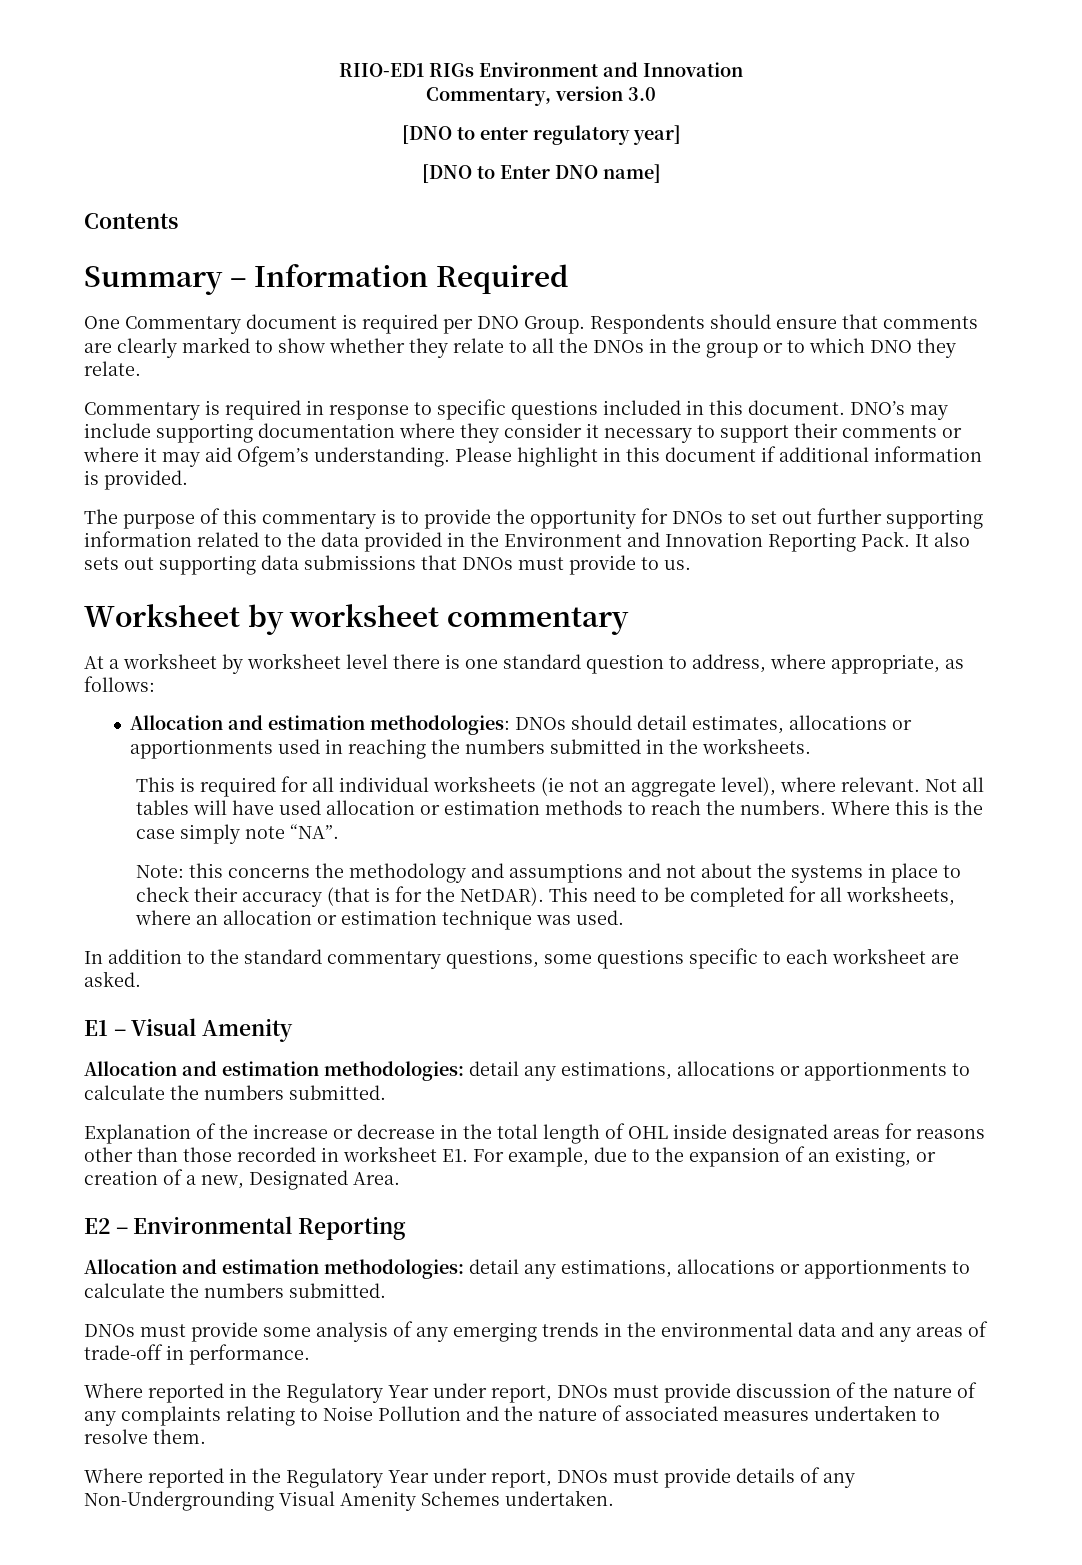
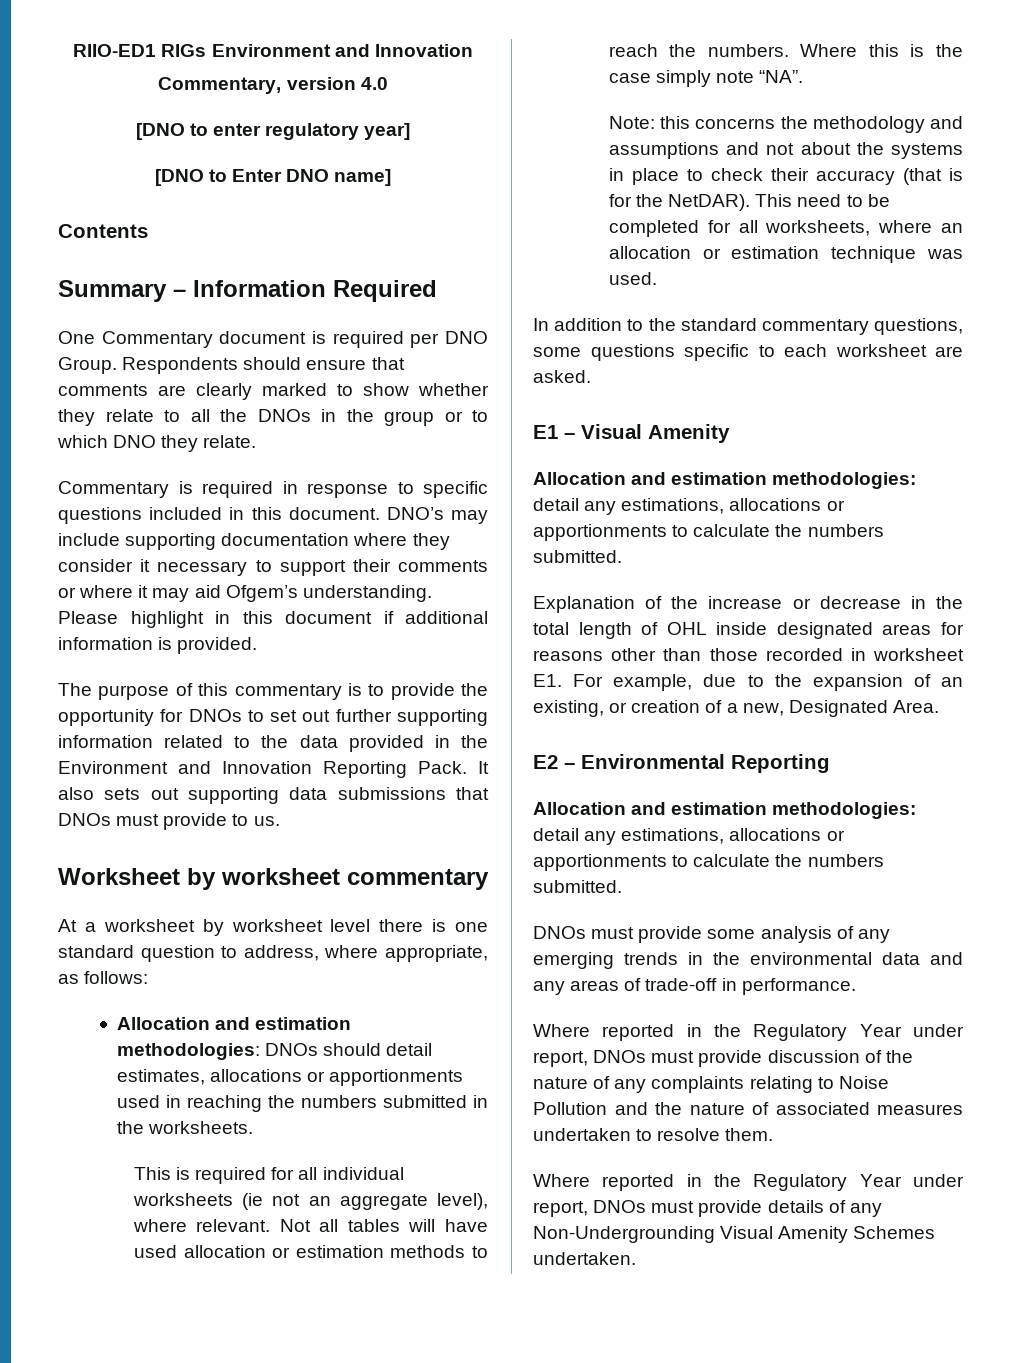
- Commentary, version 3.0
+ Commentary, version 4.0

